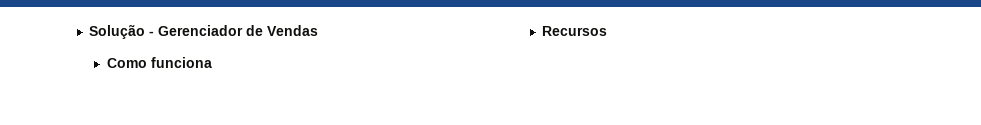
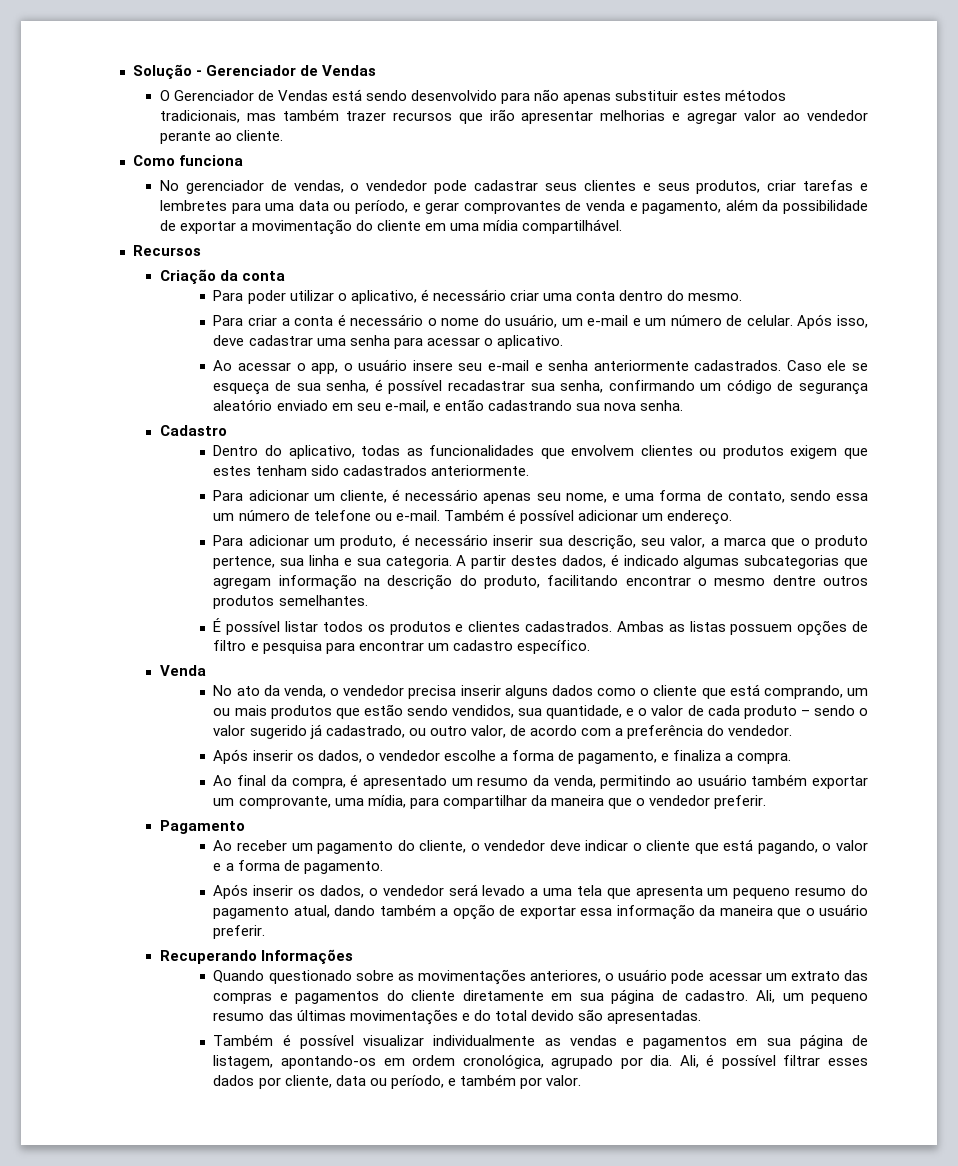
+ O Gerenciador de Vendas está sendo desenvolvido para não apenas substituir estes métodos tradicionais, mas também trazer recursos que irão apresentar melhorias e agregar valor ao vendedor perante ao cliente.
  Como funciona
+ No gerenciador de vendas, o vendedor pode cadastrar seus clientes e seus produtos, criar tarefas e lembretes para uma data ou período, e gerar comprovantes de venda e pagamento, além da possibilidade de exportar a movimentação do cliente em uma mídia compartilhável.
  Recursos
+ Criação da conta
+ Para poder utilizar o aplicativo, é necessário criar uma conta dentro do mesmo.
+ Para criar a conta é necessário o nome do usuário, um e-mail e um número de celular. Após isso, deve cadastrar uma senha para acessar o aplicativo.
+ Ao acessar o app, o usuário insere seu e-mail e senha anteriormente cadastrados. Caso ele se esqueça de sua senha, é possível recadastrar sua senha, confirmando um código de segurança aleatório enviado em seu e-mail, e então cadastrando sua nova senha.
+ Cadastro
+ Dentro do aplicativo, todas as funcionalidades que envolvem clientes ou produtos exigem que estes tenham sido cadastrados anteriormente.
+ Para adicionar um cliente, é necessário apenas seu nome, e uma forma de contato, sendo essa um número de telefone ou e-mail. Também é possível adicionar um endereço.
+ Para adicionar um produto, é necessário inserir sua descrição, seu valor, a marca que o produto pertence, sua linha e sua categoria. A partir destes dados, é indicado algumas subcategorias que agregam informação na descrição do produto, facilitando encontrar o mesmo dentre outros produtos semelhantes.
+ É possível listar todos os produtos e clientes cadastrados. Ambas as listas possuem opções de filtro e pesquisa para encontrar um cadastro específico.
+ Venda
+ No ato da venda, o vendedor precisa inserir alguns dados como o cliente que está comprando, um ou mais produtos que estão sendo vendidos, sua quantidade, e o valor de cada produto – sendo o valor sugerido já cadastrado, ou outro valor, de acordo com a preferência do vendedor.
+ Após inserir os dados, o vendedor escolhe a forma de pagamento, e finaliza a compra.
+ Ao final da compra, é apresentado um resumo da venda, permitindo ao usuário também exportar um comprovante, uma mídia, para compartilhar da maneira que o vendedor preferir.
+ Pagamento
+ Ao receber um pagamento do cliente, o vendedor deve indicar o cliente que está pagando, o valor e a forma de pagamento.
+ Após inserir os dados, o vendedor será levado a uma tela que apresenta um pequeno resumo do pagamento atual, dando também a opção de exportar essa informação da maneira que o usuário preferir.
+ Recuperando Informações
+ Quando questionado sobre as movimentações anteriores, o usuário pode acessar um extrato das compras e pagamentos do cliente diretamente em sua página de cadastro. Ali, um pequeno resumo das últimas movimentações e do total devido são apresentadas.
+ Também é possível visualizar individualmente as vendas e pagamentos em sua página de listagem, apontando-os em ordem cronológica, agrupado por dia. Ali, é possível filtrar esses dados por cliente, data ou período, e também por valor.

